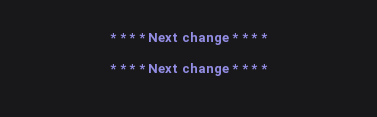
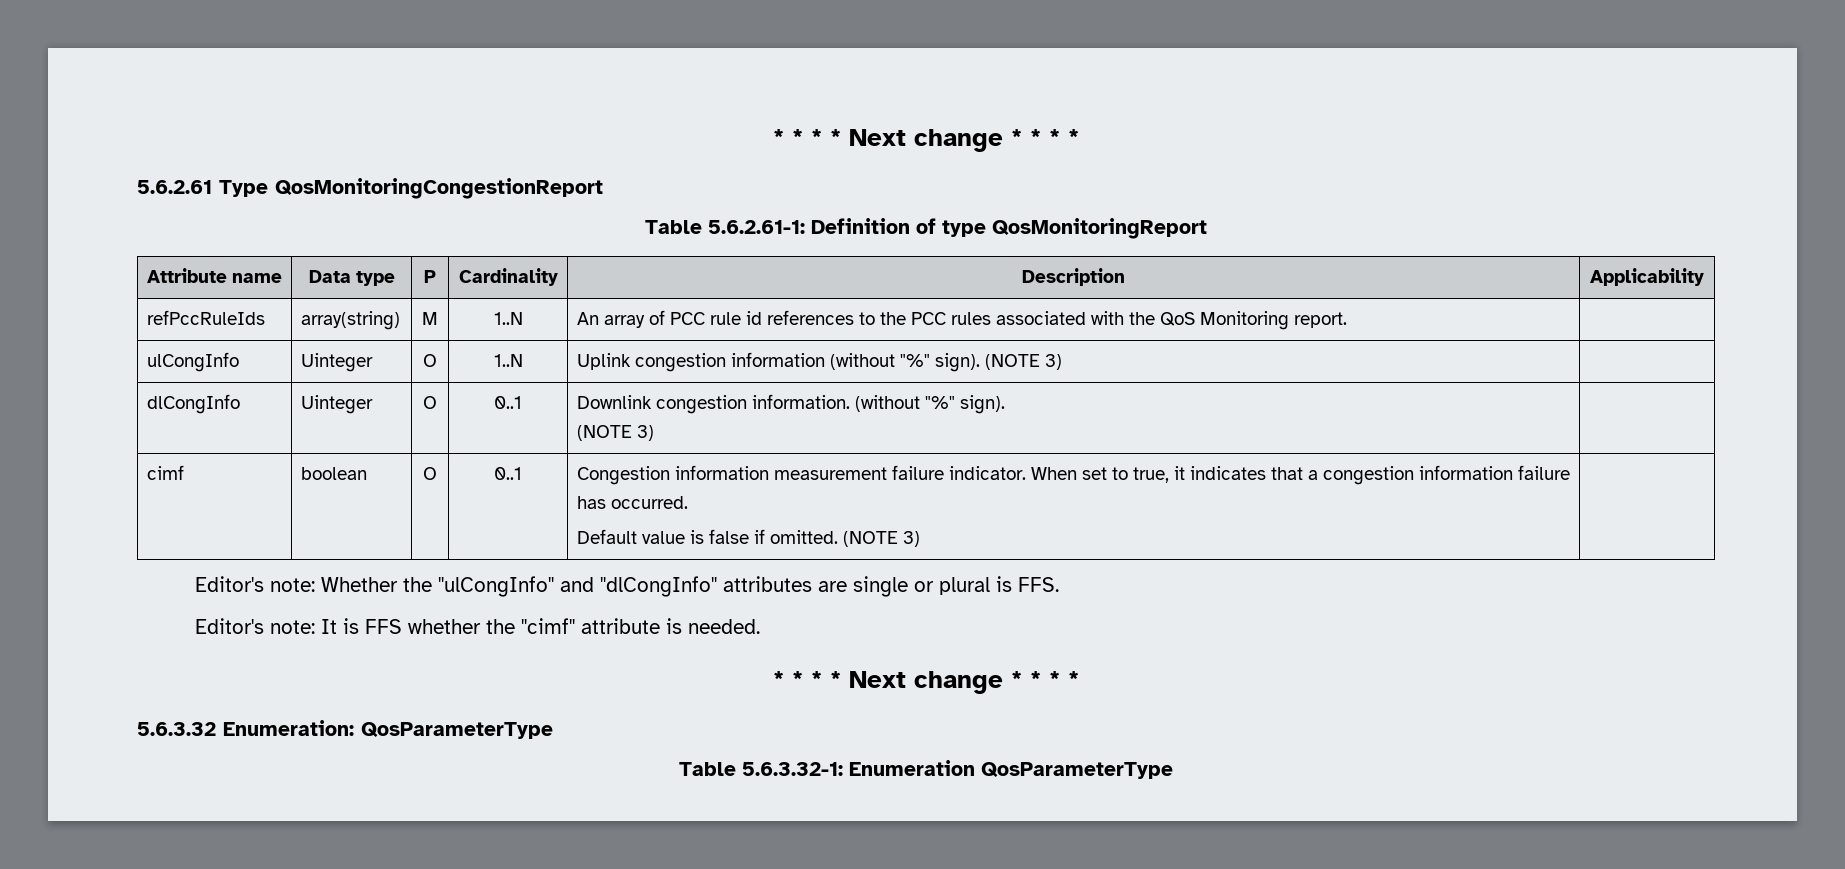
+ 5.6.2.61 Type QosMonitoringCongestionReport
+ Table 5.6.2.61-1: Definition of type QosMonitoringReport
+ Attribute name | Data type | P | Cardinality | Description | Applicability
+ refPccRuleIds | array(string) | M | 1..N | An array of PCC rule id references to the PCC rules associated with the QoS Monitoring report. |
+ ulCongInfo | Uinteger | O | 1..N | Uplink congestion information (without "%" sign). (NOTE 3) |
+ dlCongInfo | Uinteger | O | 0..1 | Downlink congestion information. (without "%" sign).
+ (NOTE 3) |
+ cimf | boolean | O | 0..1 | Congestion information measurement failure indicator. When set to true, it indicates that a congestion information failure has occurred.
+ Default value is false if omitted. (NOTE 3) |
+ Editor's note: Whether the "ulCongInfo" and "dlCongInfo" attributes are single or plural is FFS.
+ Editor's note: It is FFS whether the "cimf" attribute is needed.
+ 5.6.3.32 Enumeration: QosParameterType
+ Table 5.6.3.32-1: Enumeration QosParameterType

